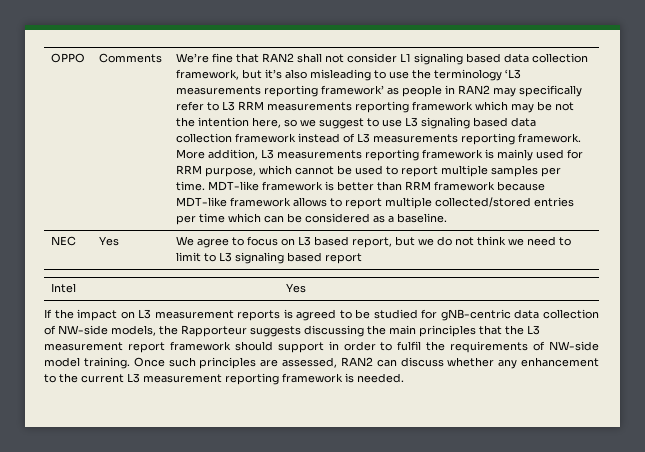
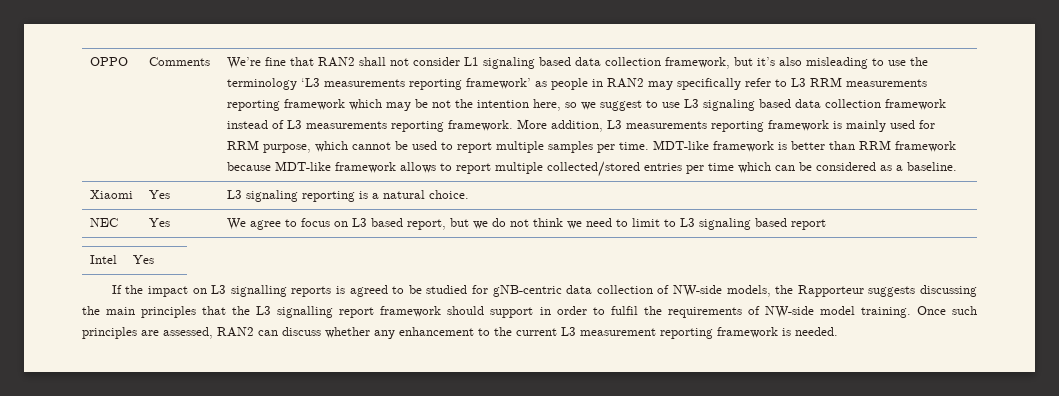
+ Xiaomi | Yes | L3 signaling reporting is a natural choice.
- If the impact on L3 measurement reports is agreed to be studied for gNB-centric data collection of NW-side models, the Rapporteur suggests discussing the main principles that the L3 measurement report framework should support in order to fulfil the requirements of NW-side model training.
+ If the impact on L3 signalling reports is agreed to be studied for gNB-centric data collection of NW-side models, the Rapporteur suggests discussing the main principles that the L3 signalling report framework should support in order to fulfil the requirements of NW-side model training.

